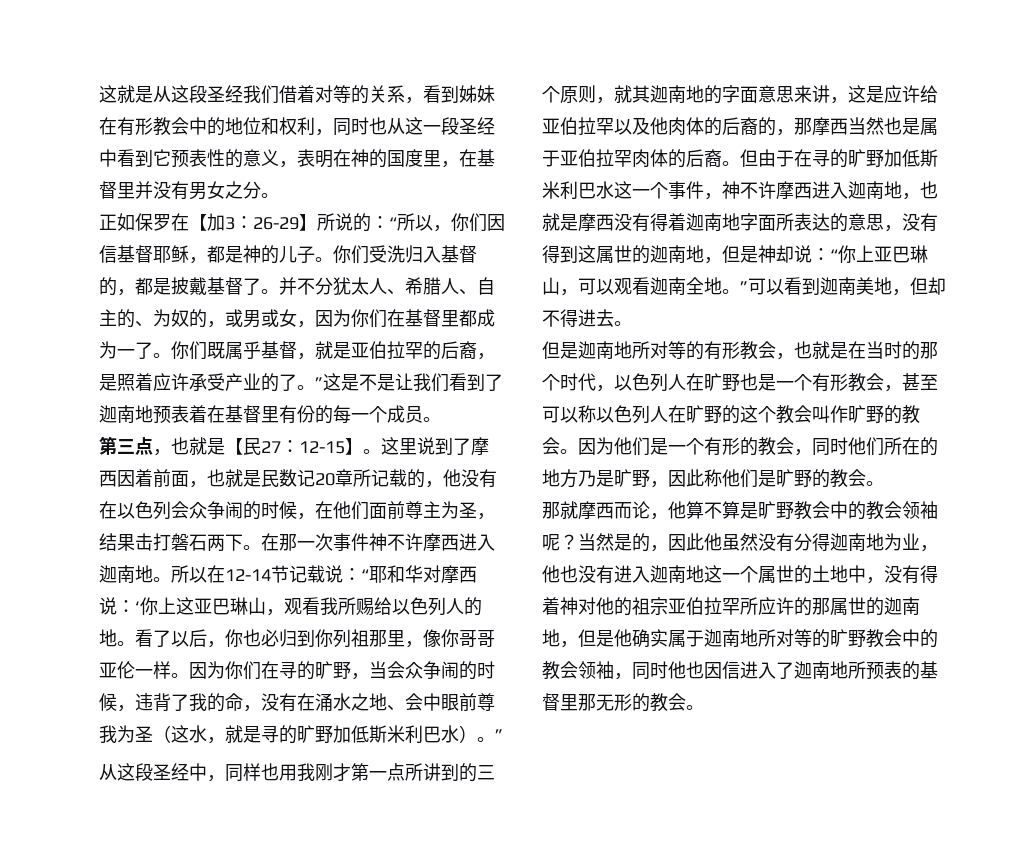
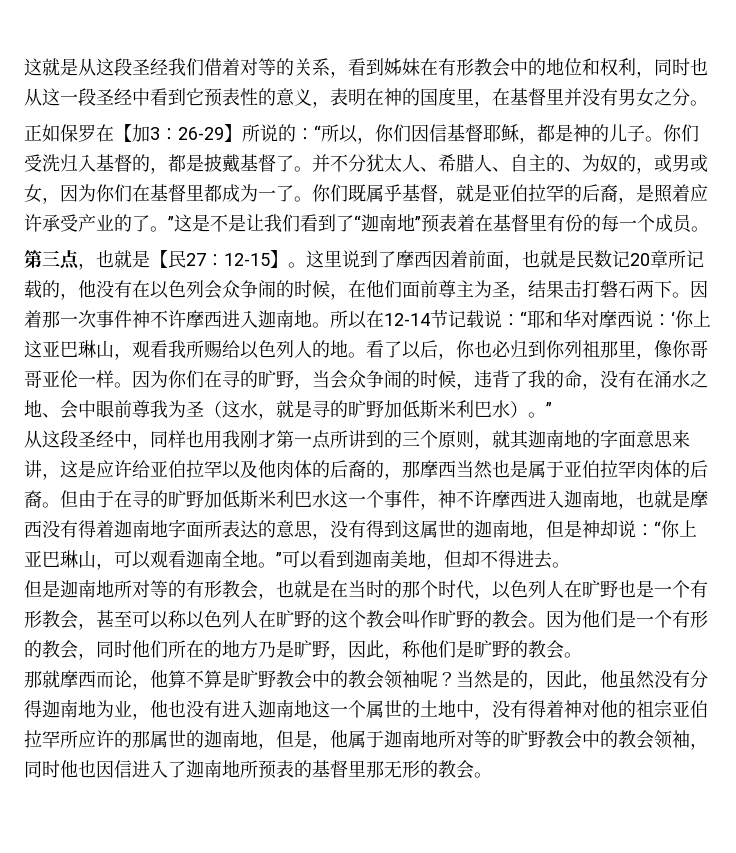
- 你们既属乎基督，就是亚伯拉罕的后裔，是照着应许承受产业的了。”这是不是让我们看到了迦南地预表着在基督里有份的每一个成员。
+ 你们既属乎基督，就是亚伯拉罕的后裔，是照着应许承受产业的了。”这是不是让我们看到了“迦南地”预表着在基督里有份的每一个成员。
- 在那一次事件神不许摩西进入迦南地。
+ 因着那一次事件神不许摩西进入迦南地。
- 因为他们是一个有形的教会，同时他们所在的地方乃是旷野，因此称他们是旷野的教会。
+ 因为他们是一个有形的教会，同时他们所在的地方乃是旷野，因此，称他们是旷野的教会。
- 当然是的，因此他虽然没有分得迦南地为业，他也没有进入迦南地这一个属世的土地中，没有得着神对他的祖宗亚伯拉罕所应许的那属世的迦南地，但是他确实属于迦南地所对等的旷野教会中的教会领袖，同时他也因信进入了迦南地所预表的基督里那无形的教会。
+ 当然是的，因此，他虽然没有分得迦南地为业，他也没有进入迦南地这一个属世的土地中，没有得着神对他的祖宗亚伯拉罕所应许的那属世的迦南地，但是，他属于迦南地所对等的旷野教会中的教会领袖，同时他也因信进入了迦南地所预表的基督里那无形的教会。

